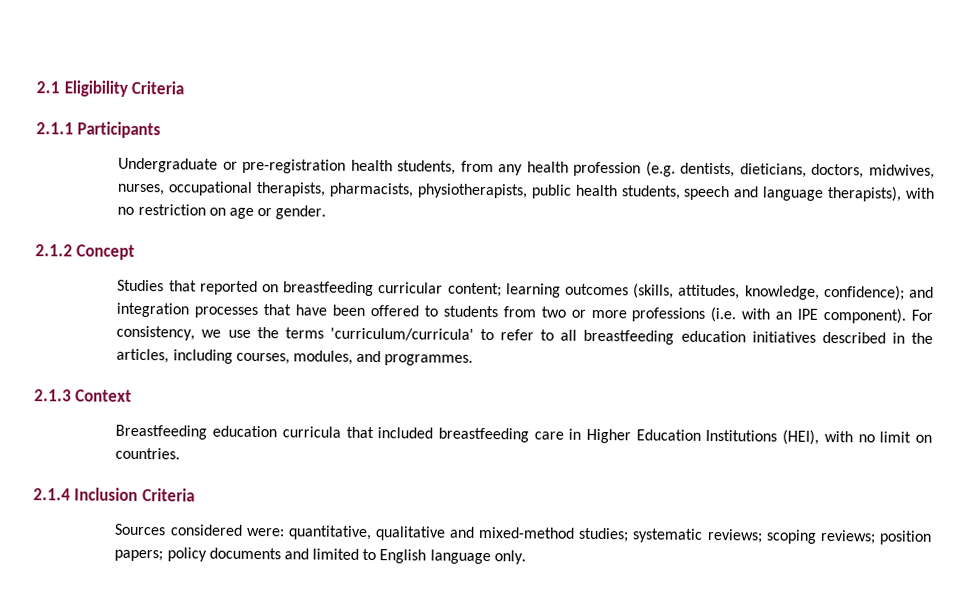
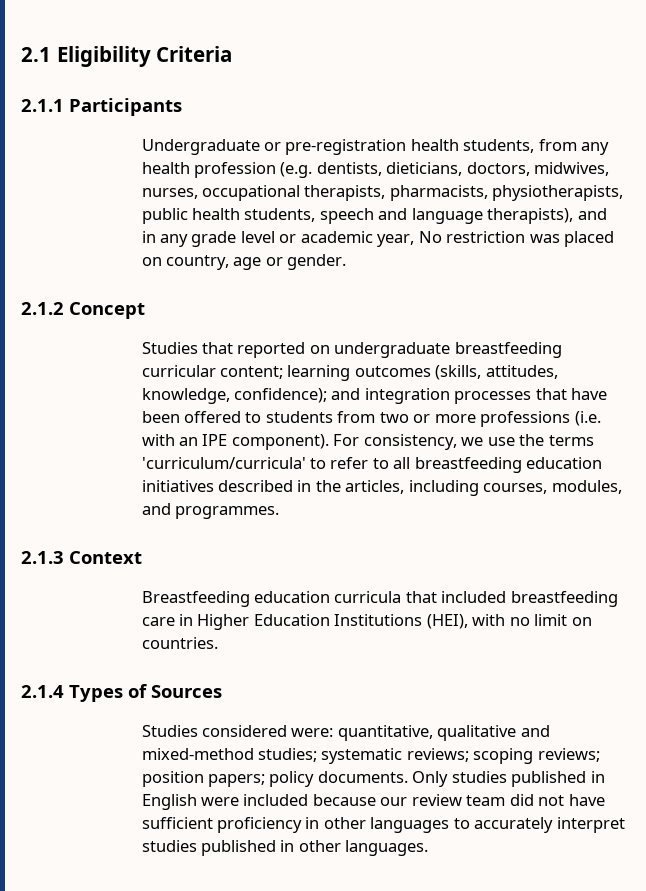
- Undergraduate or pre-registration health students, from any health profession (e.g. dentists, dieticians, doctors, midwives, nurses, occupational therapists, pharmacists, physiotherapists, public health students, speech and language therapists), with no restriction on age or gender.
+ Undergraduate or pre-registration health students, from any health profession (e.g. dentists, dieticians, doctors, midwives, nurses, occupational therapists, pharmacists, physiotherapists, public health students, speech and language therapists), and in any grade level or academic year, No restriction was placed on country, age or gender.
- Studies that reported on breastfeeding curricular content; learning outcomes (skills, attitudes, knowledge, confidence); and integration processes that have been offered to students from two or more professions (i.e. with an IPE component).
+ Studies that reported on undergraduate breastfeeding curricular content; learning outcomes (skills, attitudes, knowledge, confidence); and integration processes that have been offered to students from two or more professions (i.e. with an IPE component).
- 2.1.4 Inclusion Criteria
- Sources considered were: quantitative, qualitative and mixed-method studies; systematic reviews; scoping reviews; position papers; policy documents and limited to English language only.
+ 2.1.4 Types of Sources
+ Studies considered were: quantitative, qualitative and mixed-method studies; systematic reviews; scoping reviews; position papers; policy documents. Only studies published in English were included because our review team did not have sufficient proficiency in other languages to accurately interpret studies published in other languages.

